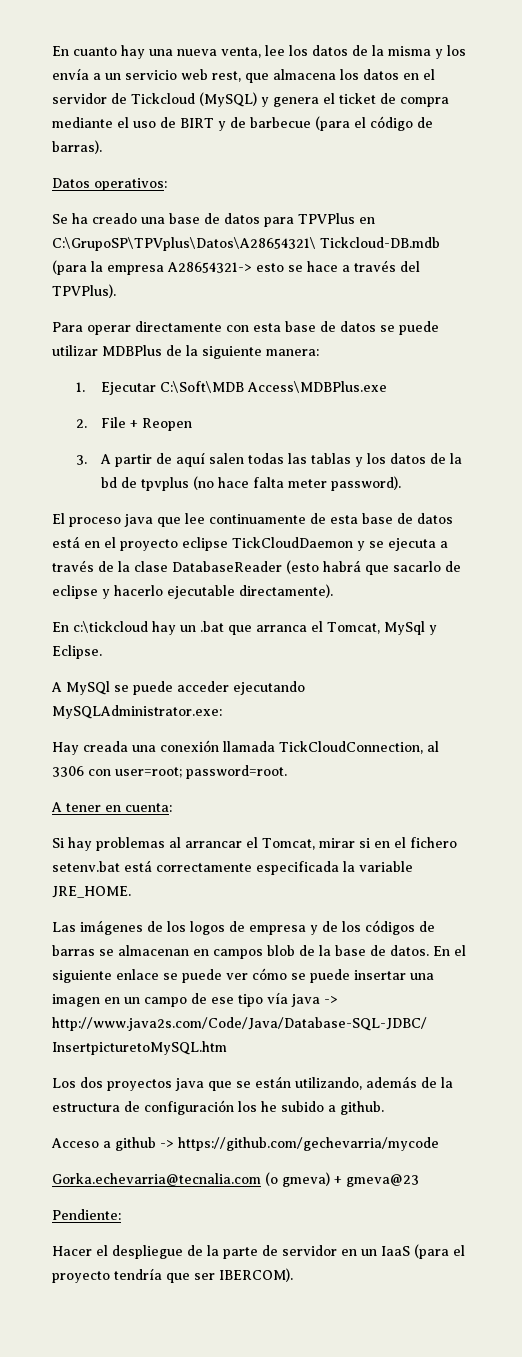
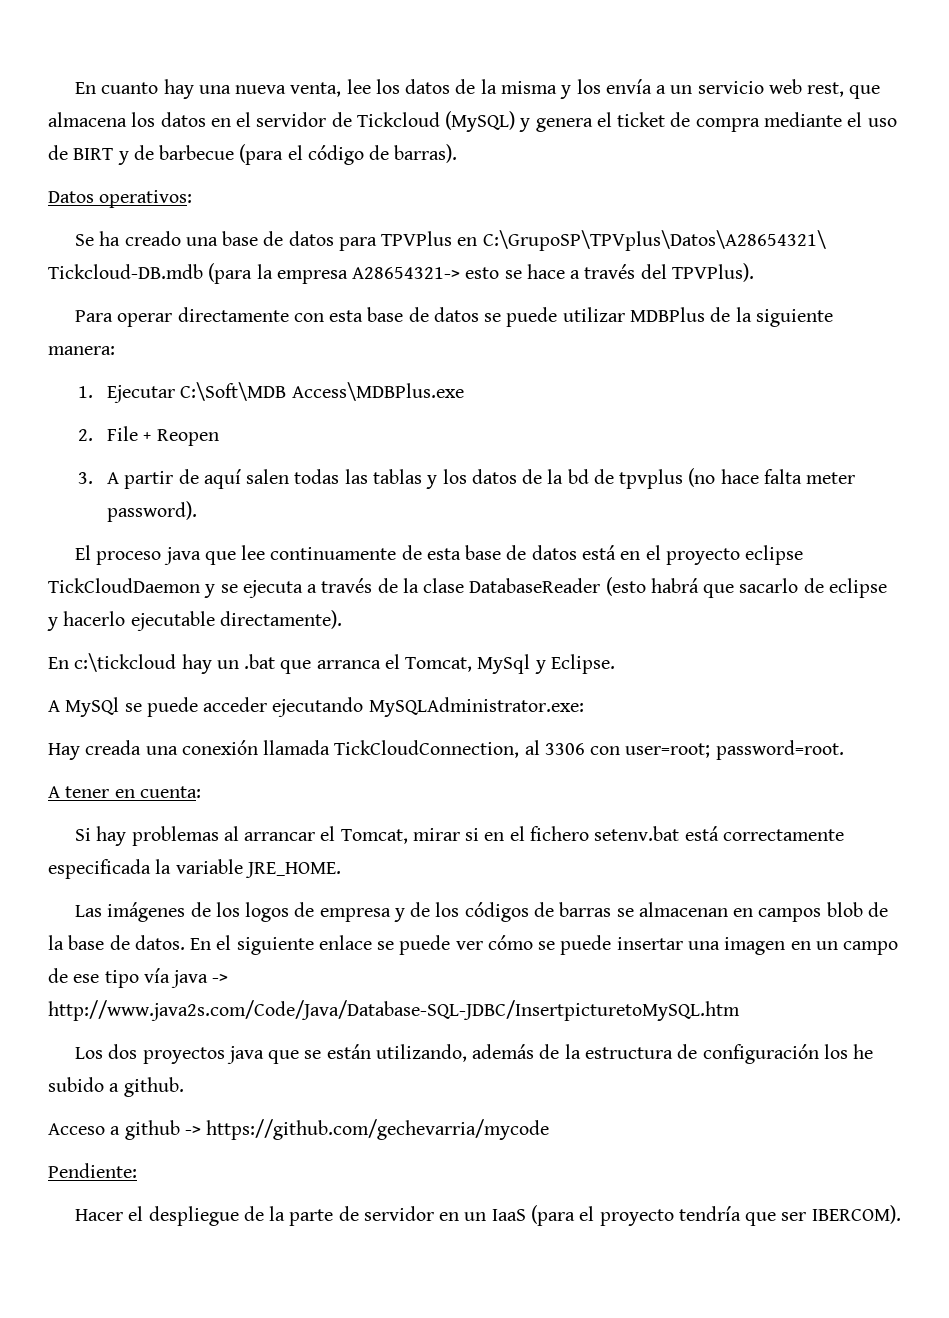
- Gorka.echevarria@tecnalia.com (o gmeva) + gmeva@23

